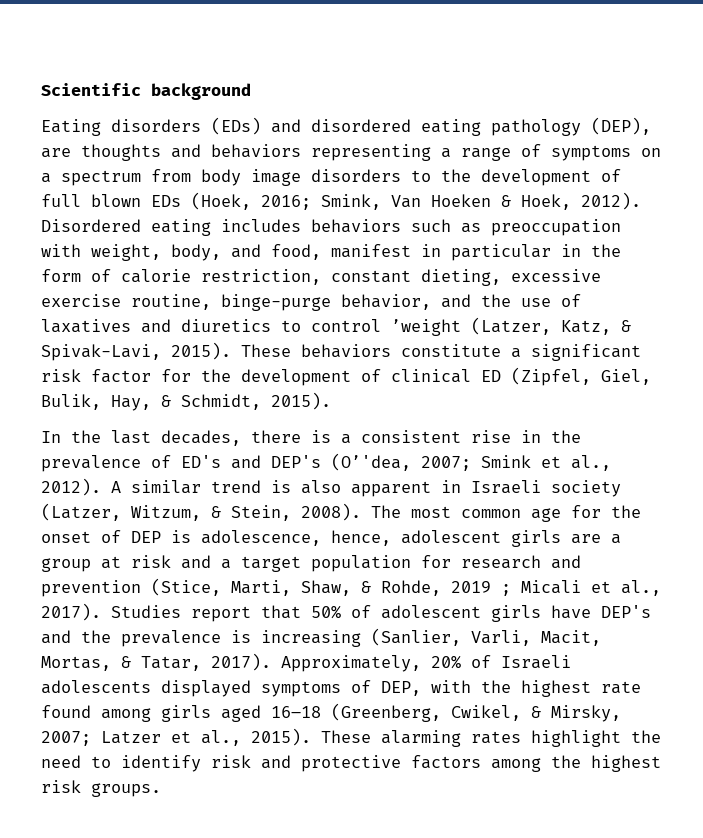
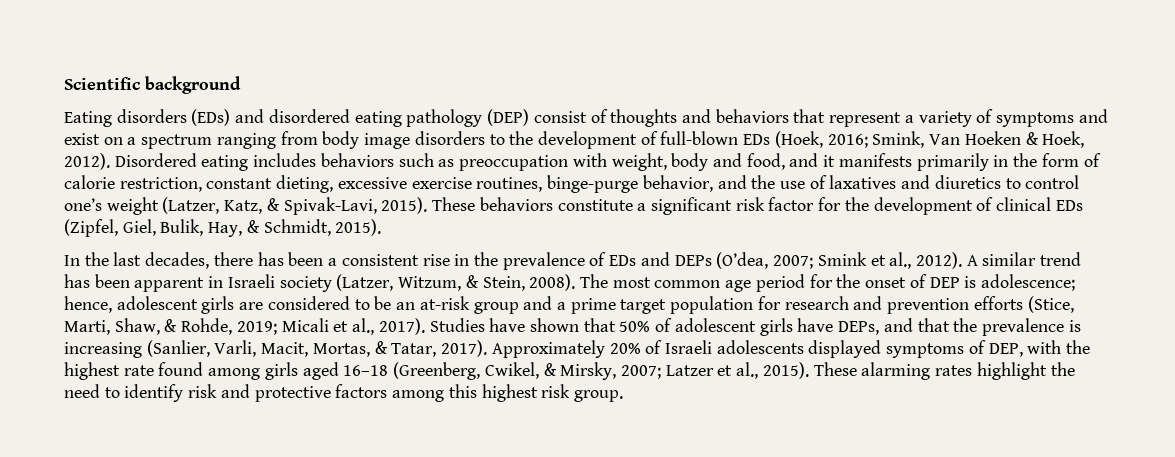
- Eating disorders (EDs) and disordered eating pathology (DEP), are thoughts and behaviors representing a range of symptoms on a spectrum from body image disorders to the development of full blown EDs (Hoek, 2016; Smink, Van Hoeken & Hoek, 2012).
+ Eating disorders (EDs) and disordered eating pathology (DEP) consist of thoughts and behaviors that represent a variety of symptoms and exist on a spectrum ranging from body image disorders to the development of full-blown EDs (Hoek, 2016; Smink, Van Hoeken & Hoek, 2012).
- Disordered eating includes behaviors such as preoccupation with weight, body, and food, manifest in particular in the form of calorie restriction, constant dieting, excessive exercise routine, binge-purge behavior, and the use of laxatives and diuretics to control ’weight (Latzer, Katz, & Spivak-Lavi, 2015).
+ Disordered eating includes behaviors such as preoccupation with weight, body and food, and it manifests primarily in the form of calorie restriction, constant dieting, excessive exercise routines, binge-purge behavior, and the use of laxatives and diuretics to control one’s weight (Latzer, Katz, & Spivak-Lavi, 2015).
- These behaviors constitute a significant risk factor for the development of clinical ED (Zipfel, Giel, Bulik, Hay, & Schmidt, 2015).
+ These behaviors constitute a significant risk factor for the development of clinical EDs (Zipfel, Giel, Bulik, Hay, & Schmidt, 2015).
- In the last decades, there is a consistent rise in the prevalence of ED's and DEP's (O’'dea, 2007; Smink et al., 2012).
+ In the last decades, there has been a consistent rise in the prevalence of EDs and DEPs (O’dea, 2007; Smink et al., 2012).
- A similar trend is also apparent in Israeli society (Latzer, Witzum, & Stein, 2008).
+ A similar trend has been apparent in Israeli society (Latzer, Witzum, & Stein, 2008).
- The most common age for the onset of DEP is adolescence, hence, adolescent girls are a group at risk and a target population for research and prevention (Stice, Marti, Shaw, & Rohde, 2019 ; Micali et al., 2017).
+ The most common age period for the onset of DEP is adolescence; hence, adolescent girls are considered to be an at-risk group and a prime target population for research and prevention efforts (Stice, Marti, Shaw, & Rohde, 2019; Micali et al., 2017).
- Studies report that 50% of adolescent girls have DEP's and the prevalence is increasing (Sanlier, Varli, Macit, Mortas, & Tatar, 2017).
+ Studies have shown that 50% of adolescent girls have DEPs, and that the prevalence is increasing (Sanlier, Varli, Macit, Mortas, & Tatar, 2017).
- Approximately, 20% of Israeli adolescents displayed symptoms of DEP, with the highest rate found among girls aged 16–18 (Greenberg, Cwikel, & Mirsky, 2007; Latzer et al., 2015).
+ Approximately 20% of Israeli adolescents displayed symptoms of DEP, with the highest rate found among girls aged 16–18 (Greenberg, Cwikel, & Mirsky, 2007; Latzer et al., 2015).
- These alarming rates highlight the need to identify risk and protective factors among the highest risk groups.
+ These alarming rates highlight the need to identify risk and protective factors among this highest risk group.

